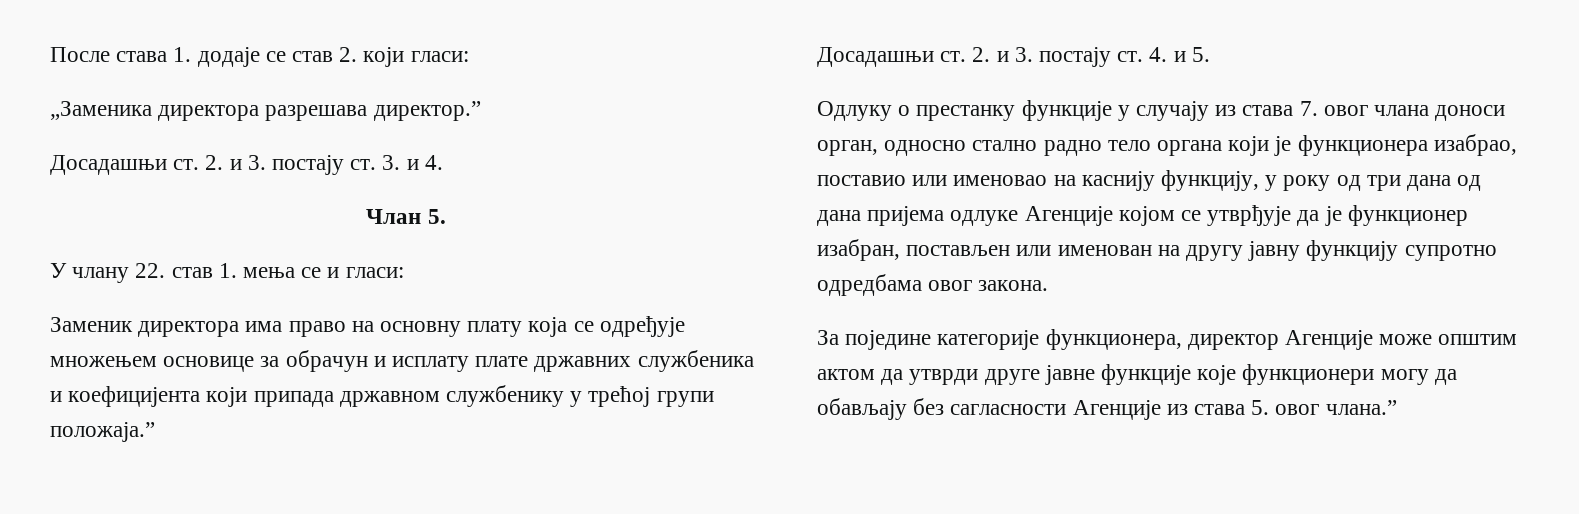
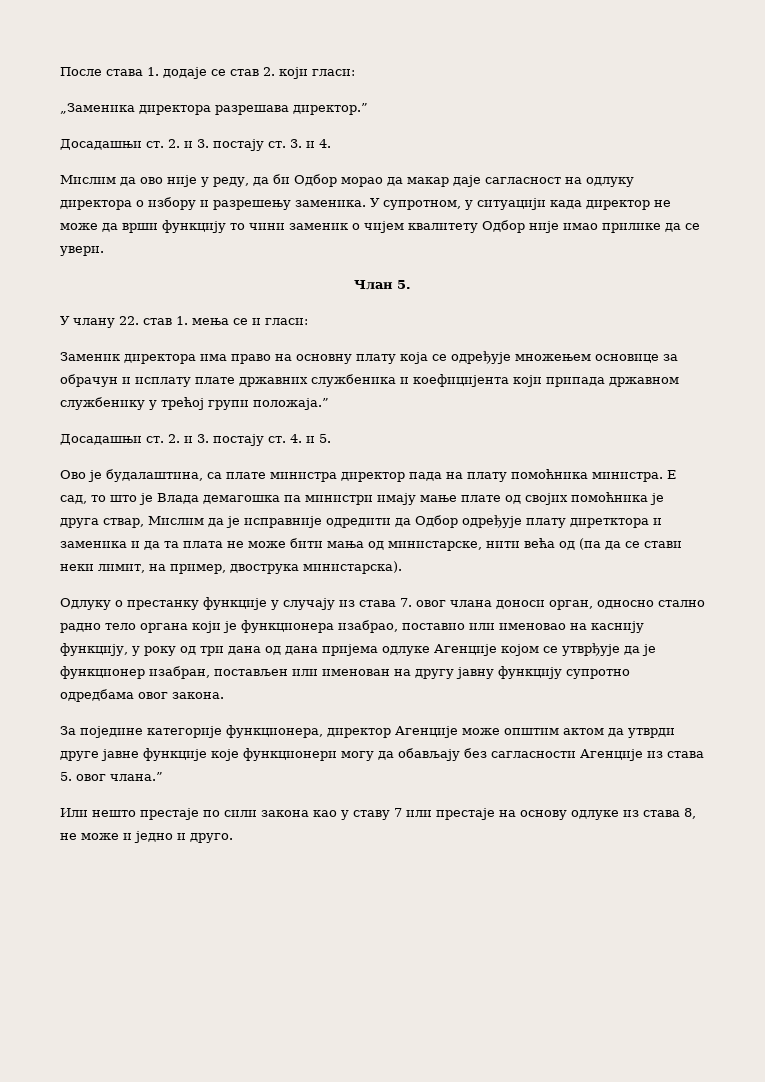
+ Мислим да ово није у реду, да би Одбор морао да макар даје сагласност на одлуку директора о избору и разрешењу заменика. У супротном, у ситуацији када директор не може да врши функцију то чини заменик о чијем квалитету Одбор није имао прилике да се увери.
+ Ово је будалаштина, са плате министра директор пада на плату помоћника министра. Е сад, то што је Влада демагошка па министри имају мање плате од својих помоћника је друга ствар, Мислим да је исправније одредити да Одбор одређује плату диретктора и заменика и да та плата не може бити мања од министарске, нити већа од (па да се стави неки лимит, на пример, двострука министарска).
+ Или нешто престаје по сили закона као у ставу 7 или престаје на основу одлуке из става 8, не може и једно и друго.

